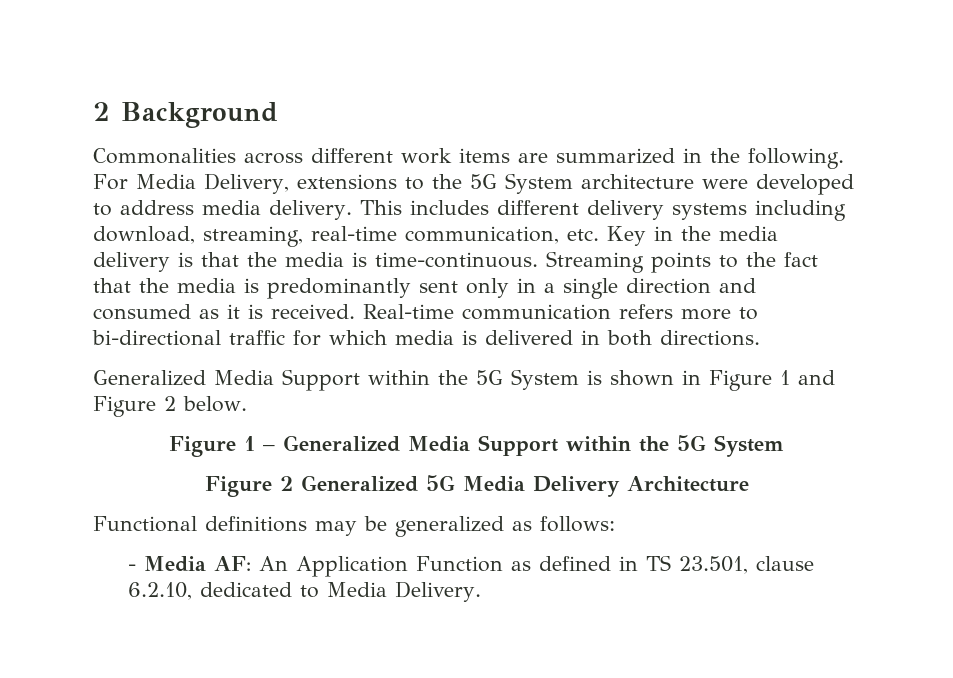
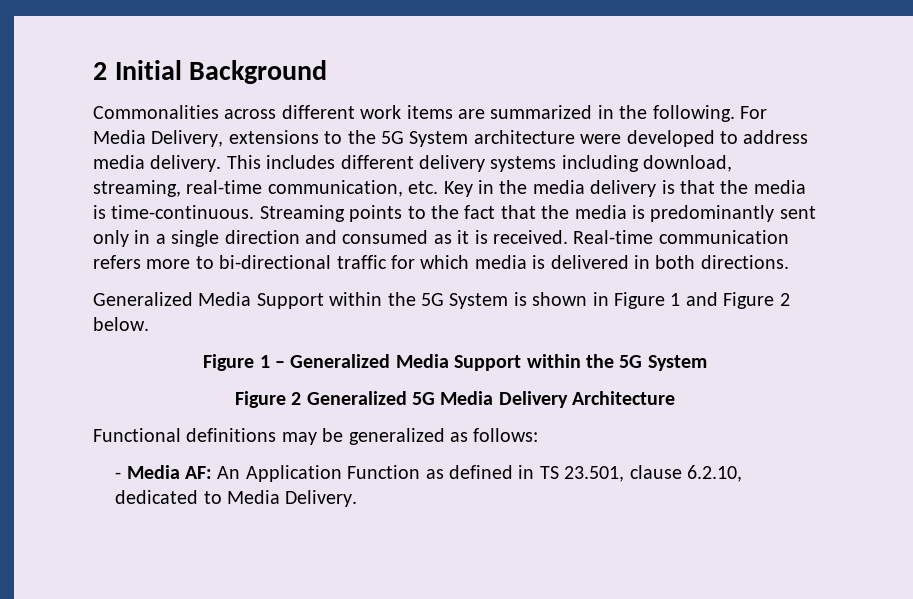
- 2 Background
+ 2 Initial Background

